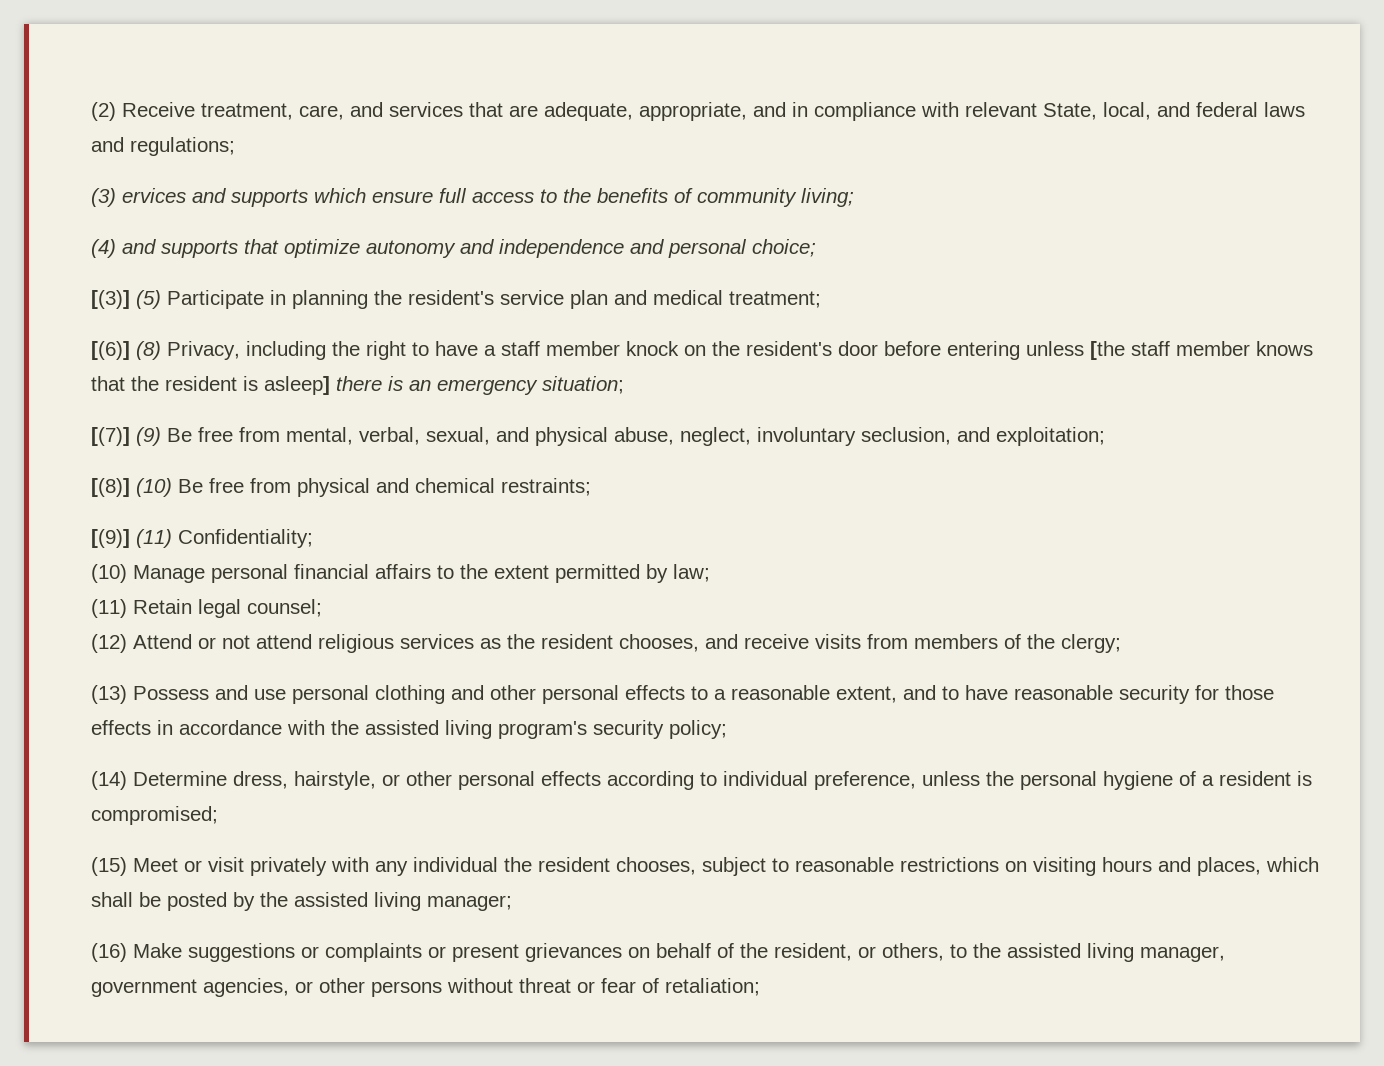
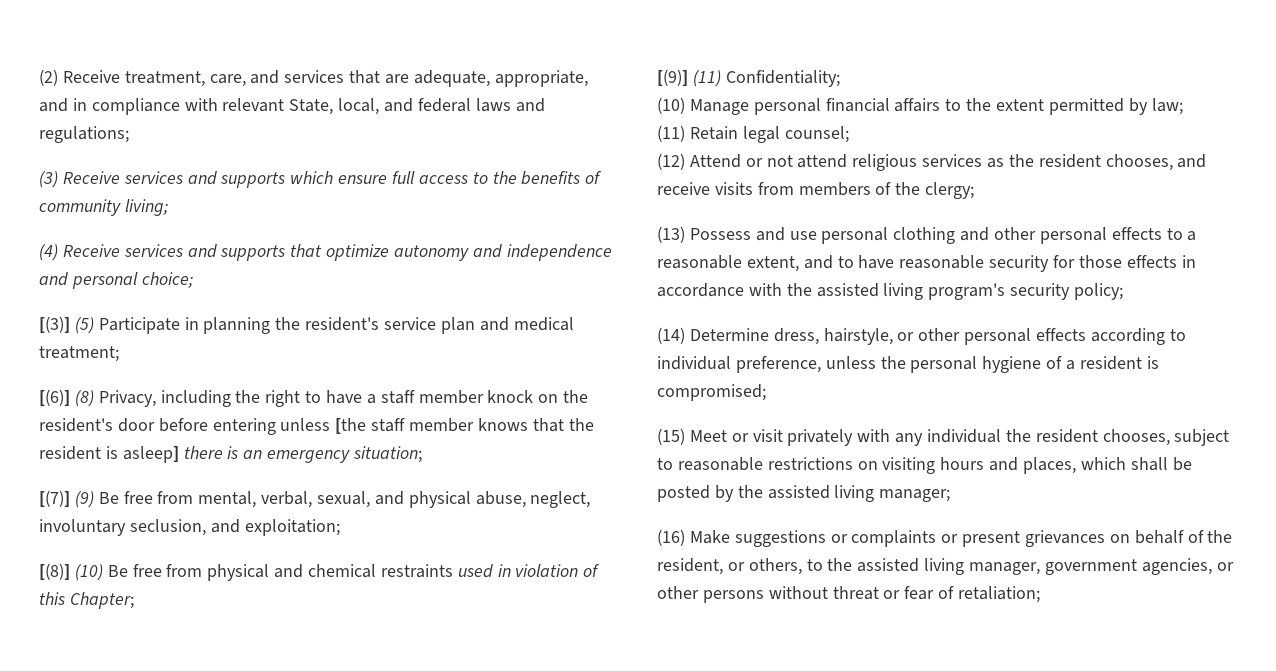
- (3) ervices and supports which ensure full access to the benefits of community living;
+ (3) Receive services and supports which ensure full access to the benefits of community living;
- (4) and supports that optimize autonomy and independence and personal choice;
+ (4) Receive services and supports that optimize autonomy and independence and personal choice;
- [(8)] (10) Be free from physical and chemical restraints;
+ [(8)] (10) Be free from physical and chemical restraints used in violation of this Chapter;

